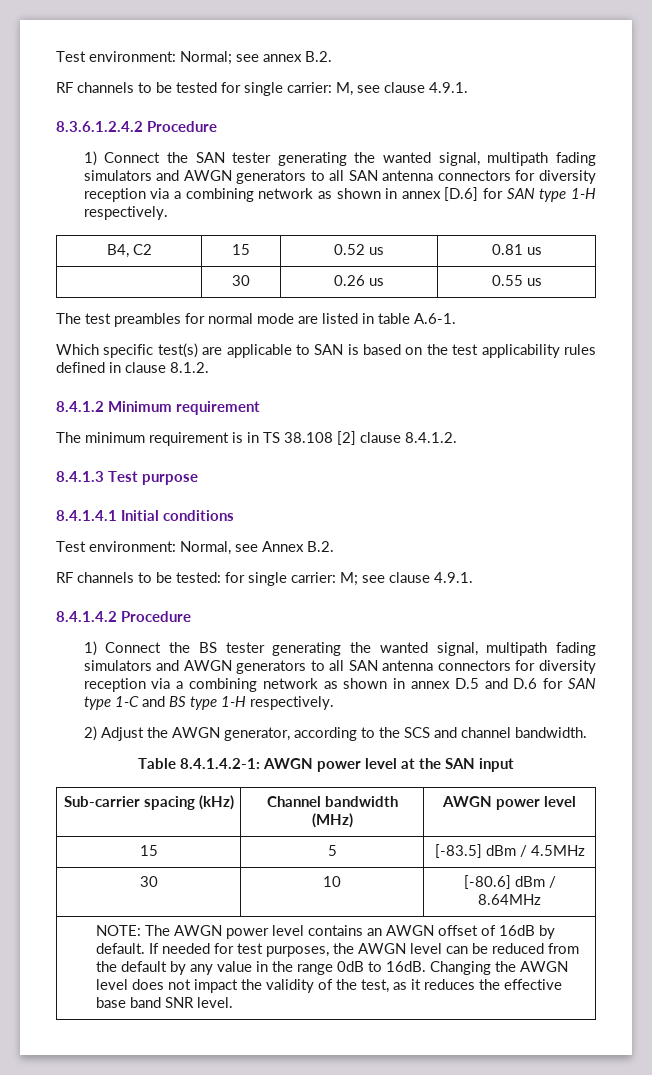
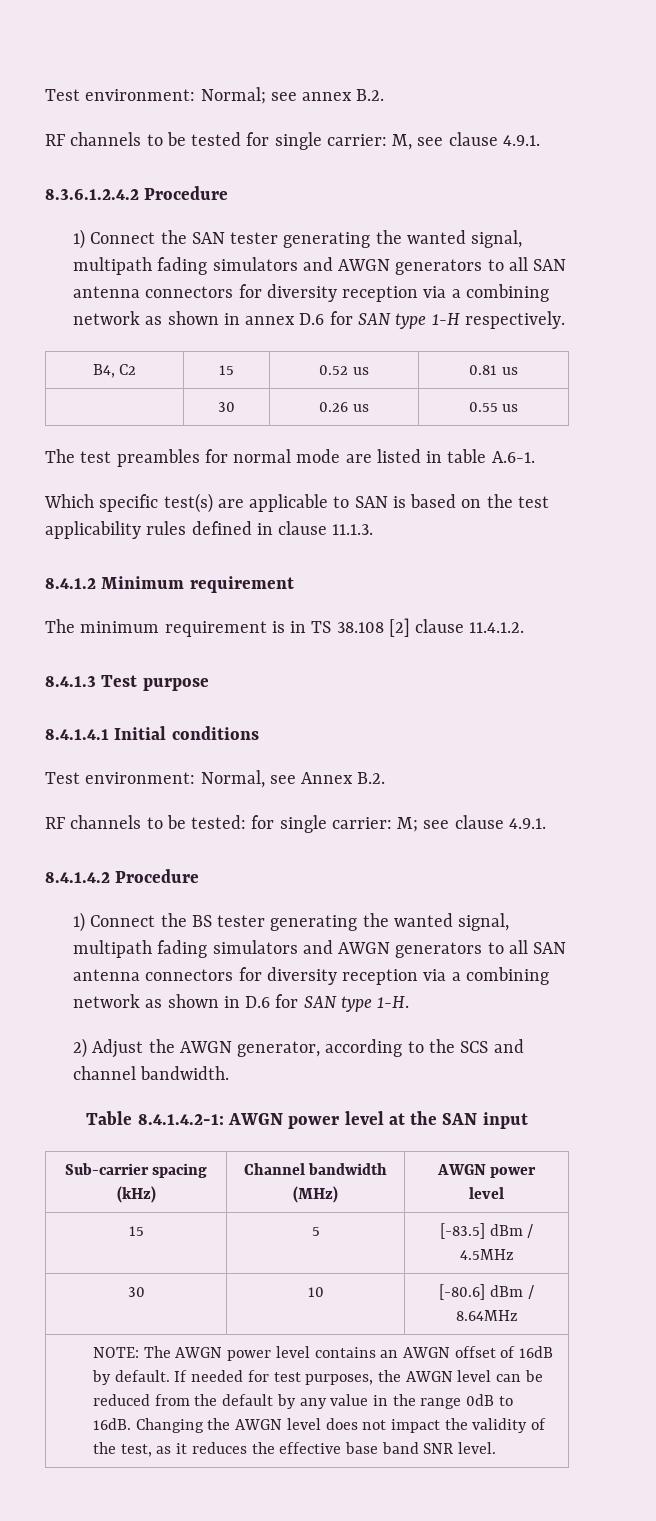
- 1) Connect the SAN tester generating the wanted signal, multipath fading simulators and AWGN generators to all SAN antenna connectors for diversity reception via a combining network as shown in annex [D.6] for SAN type 1-H respectively.
+ 1) Connect the SAN tester generating the wanted signal, multipath fading simulators and AWGN generators to all SAN antenna connectors for diversity reception via a combining network as shown in annex D.6 for SAN type 1-H respectively.
- Which specific test(s) are applicable to SAN is based on the test applicability rules defined in clause 8.1.2.
+ Which specific test(s) are applicable to SAN is based on the test applicability rules defined in clause 11.1.3.
- The minimum requirement is in TS 38.108 [2] clause 8.4.1.2.
+ The minimum requirement is in TS 38.108 [2] clause 11.4.1.2.
- 1) Connect the BS tester generating the wanted signal, multipath fading simulators and AWGN generators to all SAN antenna connectors for diversity reception via a combining network as shown in annex D.5 and D.6 for SAN type 1-C and BS type 1-H respectively.
+ 1) Connect the BS tester generating the wanted signal, multipath fading simulators and AWGN generators to all SAN antenna connectors for diversity reception via a combining network as shown in D.6 for SAN type 1-H.

